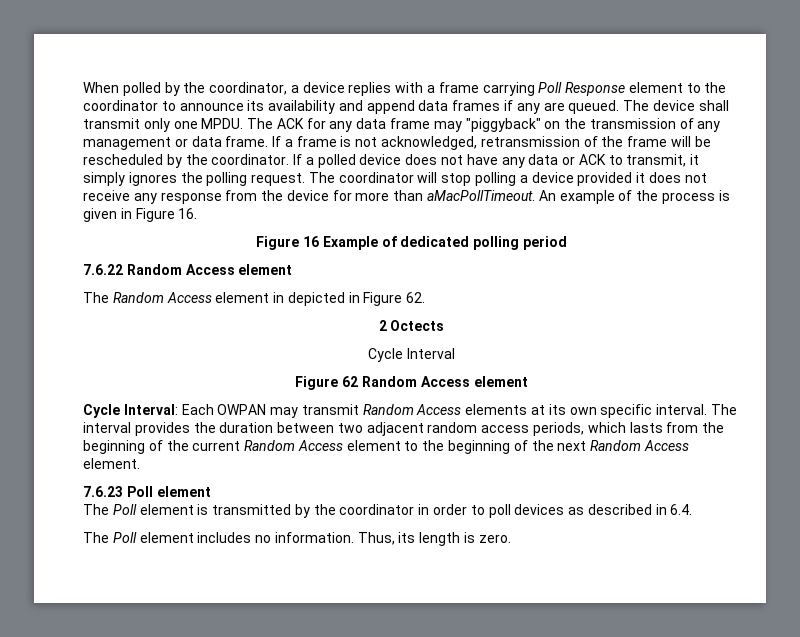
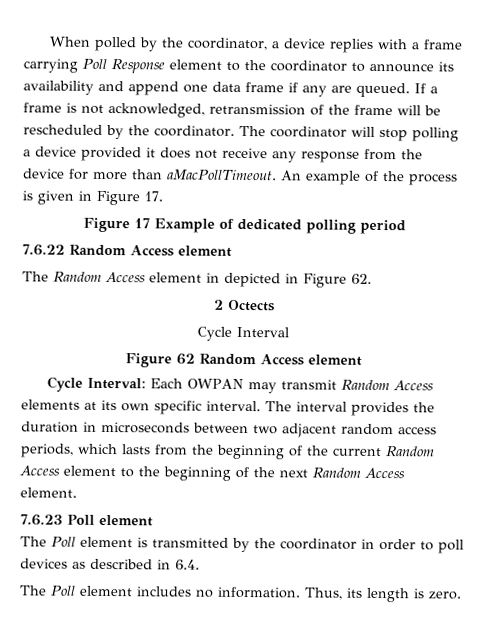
- When polled by the coordinator, a device replies with a frame carrying Poll Response element to the coordinator to announce its availability and append data frames if any are queued.
+ When polled by the coordinator, a device replies with a frame carrying Poll Response element to the coordinator to announce its availability and append one data frame if any are queued.
- The device shall transmit only one MPDU. The ACK for any data frame may "piggyback" on the transmission of any management or data frame.
- If a polled device does not have any data or ACK to transmit, it simply ignores the polling request.
- An example of the process is given in Figure 16.
- Figure 16 Example of dedicated polling period
+ An example of the process is given in Figure 17.
+ Figure 17 Example of dedicated polling period
- The interval provides the duration between two adjacent random access periods, which lasts from the beginning of the current Random Access element to the beginning of the next Random Access element.
+ The interval provides the duration in microseconds between two adjacent random access periods, which lasts from the beginning of the current Random Access element to the beginning of the next Random Access element.

